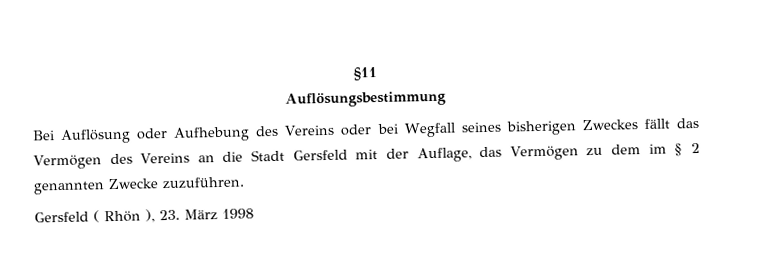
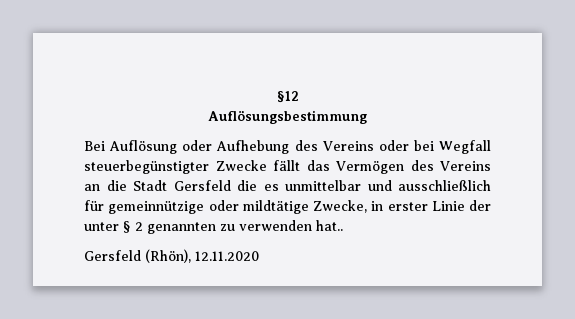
- §11
+ §12
- Bei Auflösung oder Aufhebung des Vereins oder bei Wegfall seines bisherigen Zweckes fällt das Vermögen des Vereins an die Stadt Gersfeld mit der Auflage, das Vermögen zu dem im § 2 genannten Zwecke zuzuführen.
- Gersfeld ( Rhön ), 23. März 1998
+ Bei Auflösung oder Aufhebung des Vereins oder bei Wegfall steuerbegünstigter Zwecke fällt das Vermögen des Vereins an die Stadt Gersfeld die es unmittelbar und ausschließlich für gemeinnützige oder mildtätige Zwecke, in erster Linie der unter § 2 genannten zu verwenden hat..
+ Gersfeld (Rhön), 12.11.2020

